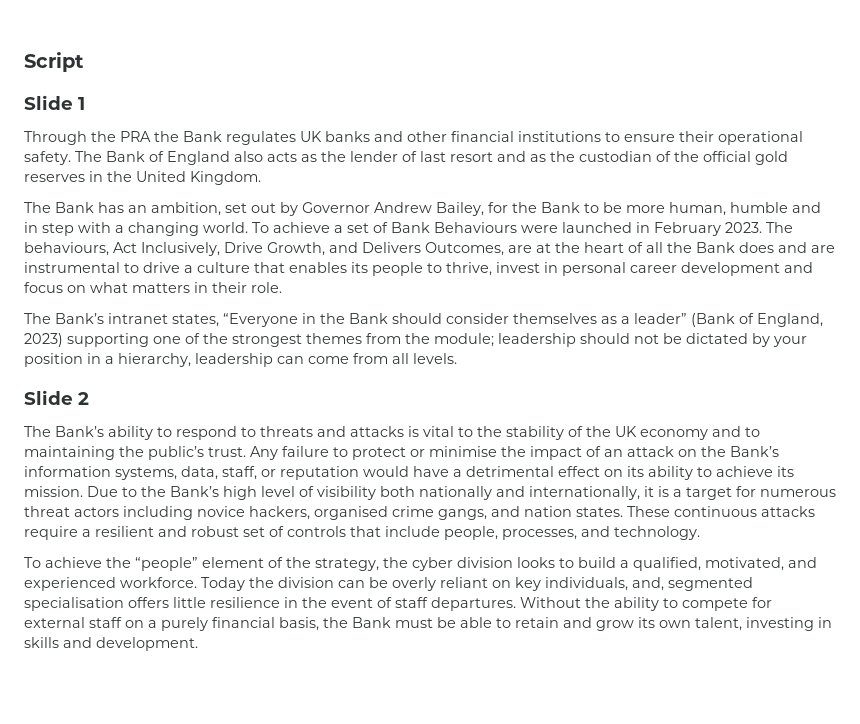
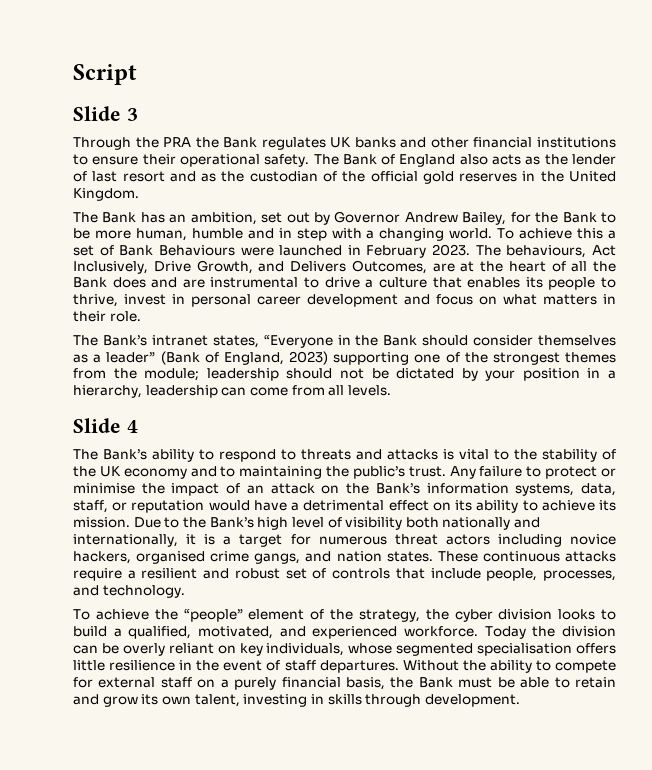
- Slide 1
+ Slide 3
- To achieve a set of Bank Behaviours were launched in February 2023.
+ To achieve this a set of Bank Behaviours were launched in February 2023.
- Slide 2
+ Slide 4
- Today the division can be overly reliant on key individuals, and, segmented specialisation offers little resilience in the event of staff departures.
+ Today the division can be overly reliant on key individuals, whose segmented specialisation offers little resilience in the event of staff departures.
- Without the ability to compete for external staff on a purely financial basis, the Bank must be able to retain and grow its own talent, investing in skills and development.
+ Without the ability to compete for external staff on a purely financial basis, the Bank must be able to retain and grow its own talent, investing in skills through development.

